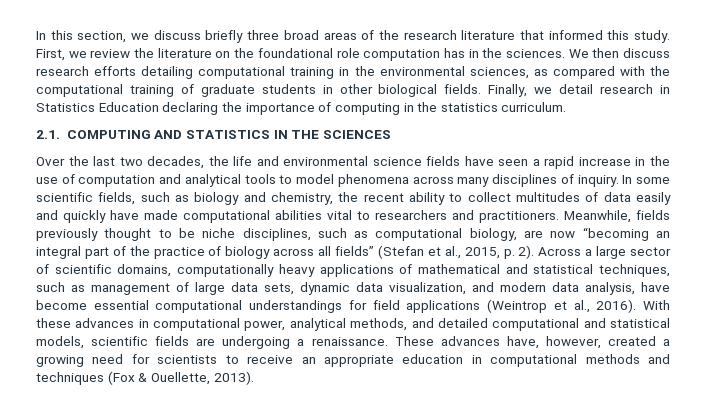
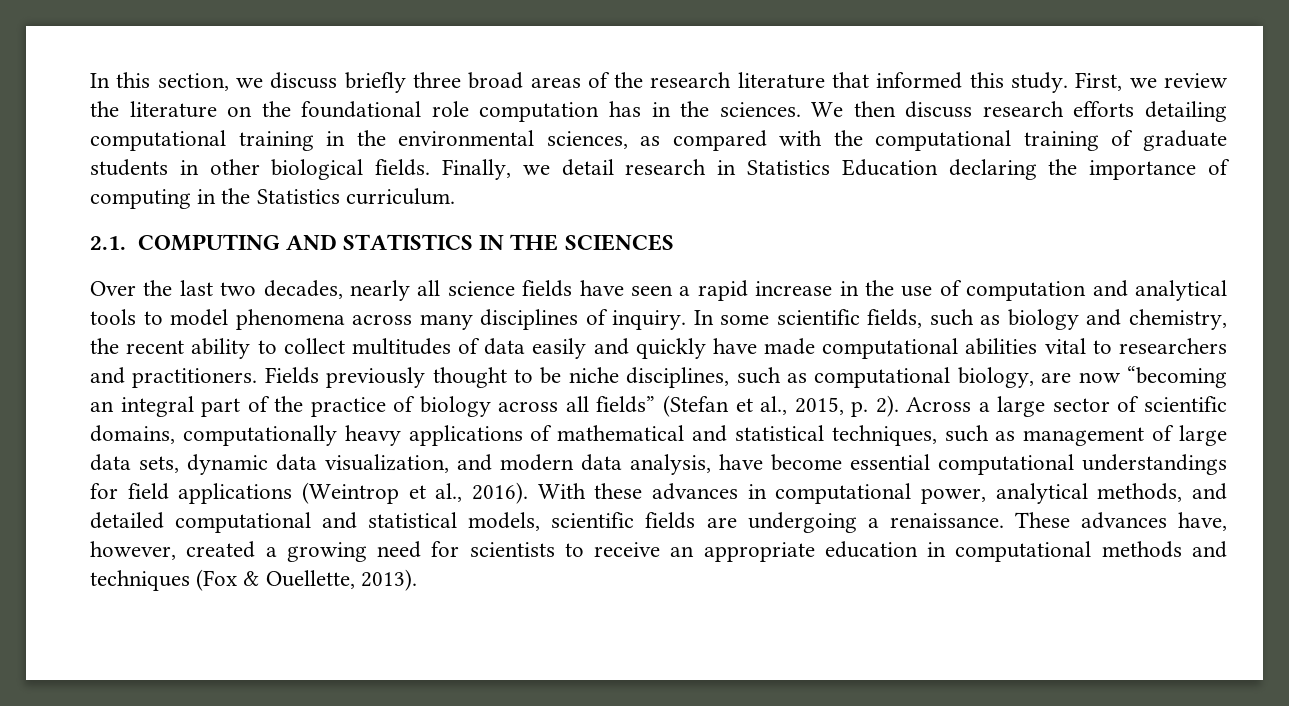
- Finally, we detail research in Statistics Education declaring the importance of computing in the statistics curriculum.
+ Finally, we detail research in Statistics Education declaring the importance of computing in the Statistics curriculum.
- Over the last two decades, the life and environmental science fields have seen a rapid increase in the use of computation and analytical tools to model phenomena across many disciplines of inquiry.
+ Over the last two decades, nearly all science fields have seen a rapid increase in the use of computation and analytical tools to model phenomena across many disciplines of inquiry.
- Meanwhile, fields previously thought to be niche disciplines, such as computational biology, are now “becoming an integral part of the practice of biology across all fields” (Stefan et al., 2015, p. 2).
+ Fields previously thought to be niche disciplines, such as computational biology, are now “becoming an integral part of the practice of biology across all fields” (Stefan et al., 2015, p. 2).

